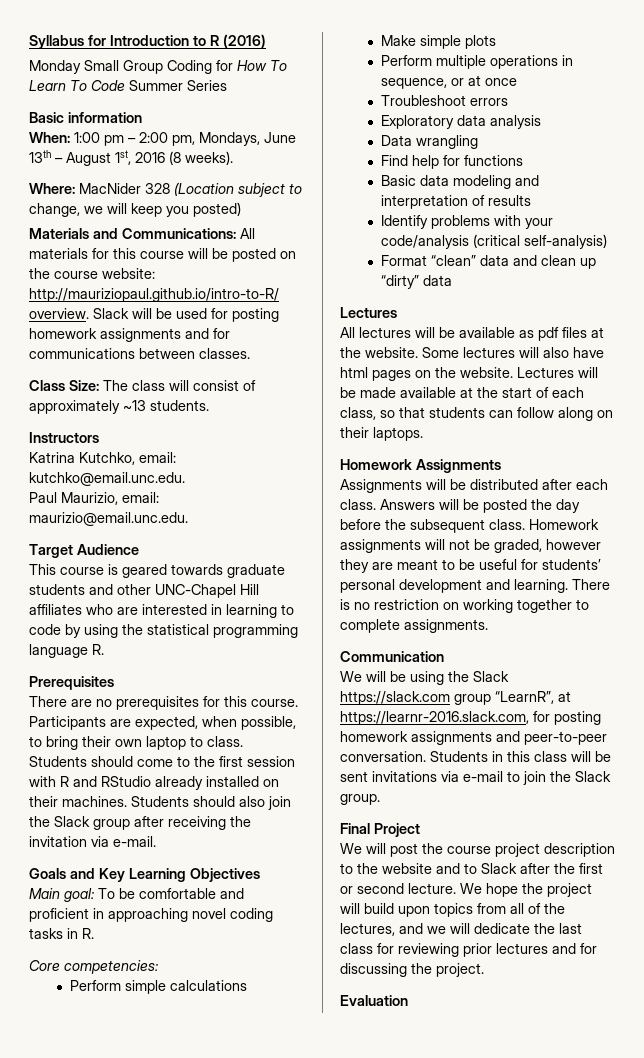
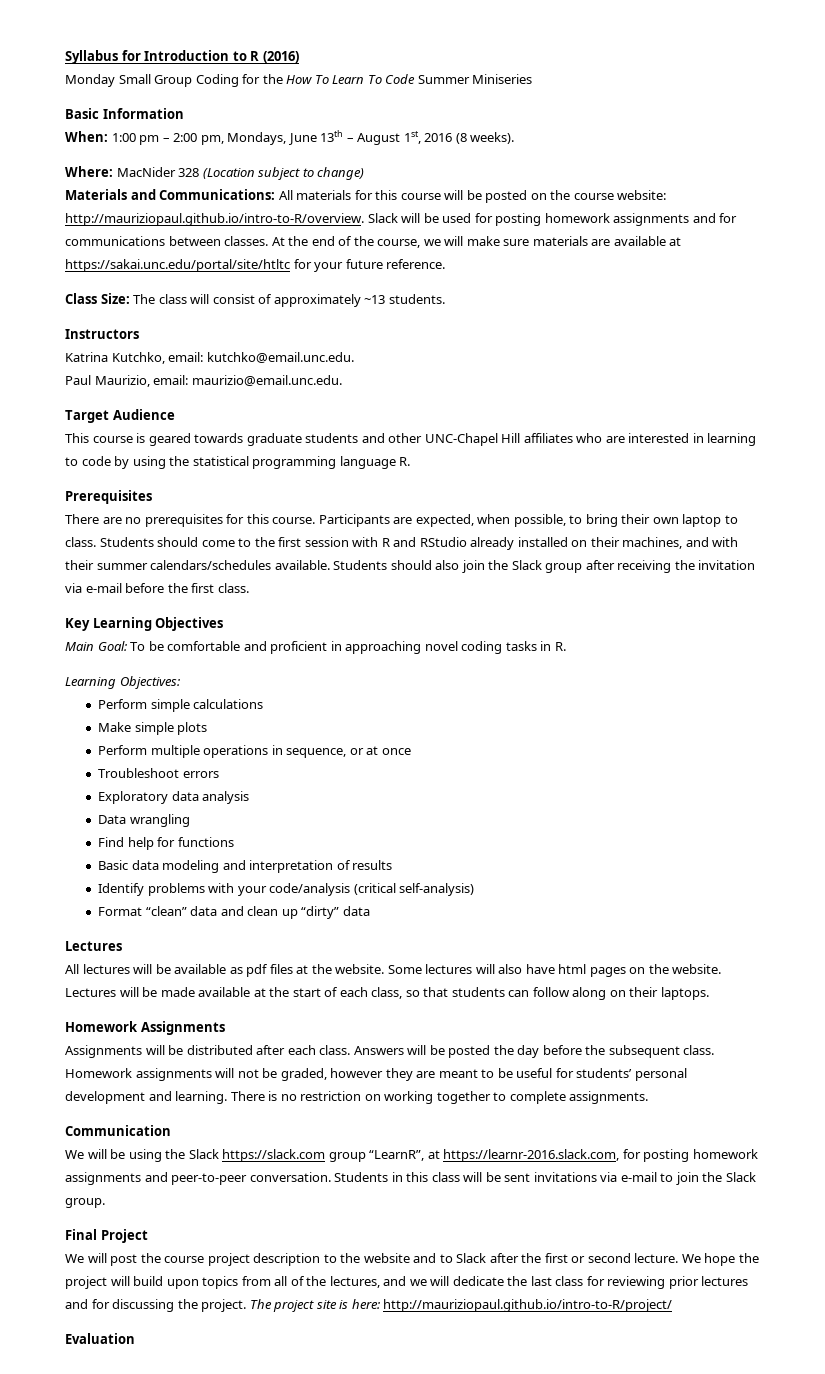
- Monday Small Group Coding for How To Learn To Code Summer Series
- Basic information
+ Monday Small Group Coding for the How To Learn To Code Summer Miniseries
+ Basic Information
- Where: MacNider 328 (Location subject to change, we will keep you posted)
+ Where: MacNider 328 (Location subject to change)
+ At the end of the course, we will make sure materials are available at https://sakai.unc.edu/portal/site/htltc for your future reference.
- Students should come to the first session with R and RStudio already installed on their machines.
+ Students should come to the first session with R and RStudio already installed on their machines, and with their summer calendars/schedules available.
- Students should also join the Slack group after receiving the invitation via e-mail.
- Goals and Key Learning Objectives
+ Students should also join the Slack group after receiving the invitation via e-mail before the first class.
+ Key Learning Objectives
- Main goal: To be comfortable and proficient in approaching novel coding tasks in R.
+ Main Goal: To be comfortable and proficient in approaching novel coding tasks in R.
- Core competencies:
+ Learning Objectives:
+ The project site is here: http://mauriziopaul.github.io/intro-to-R/project/

